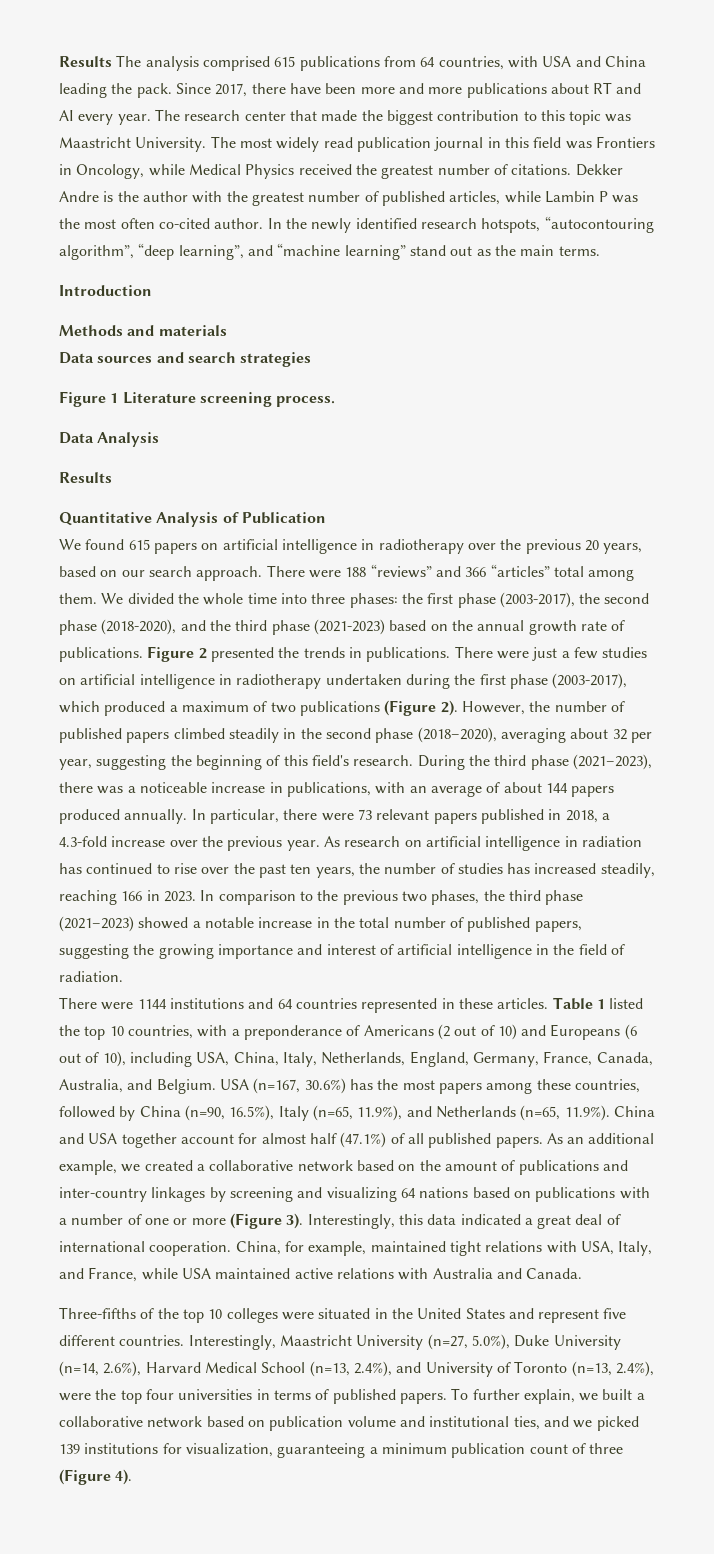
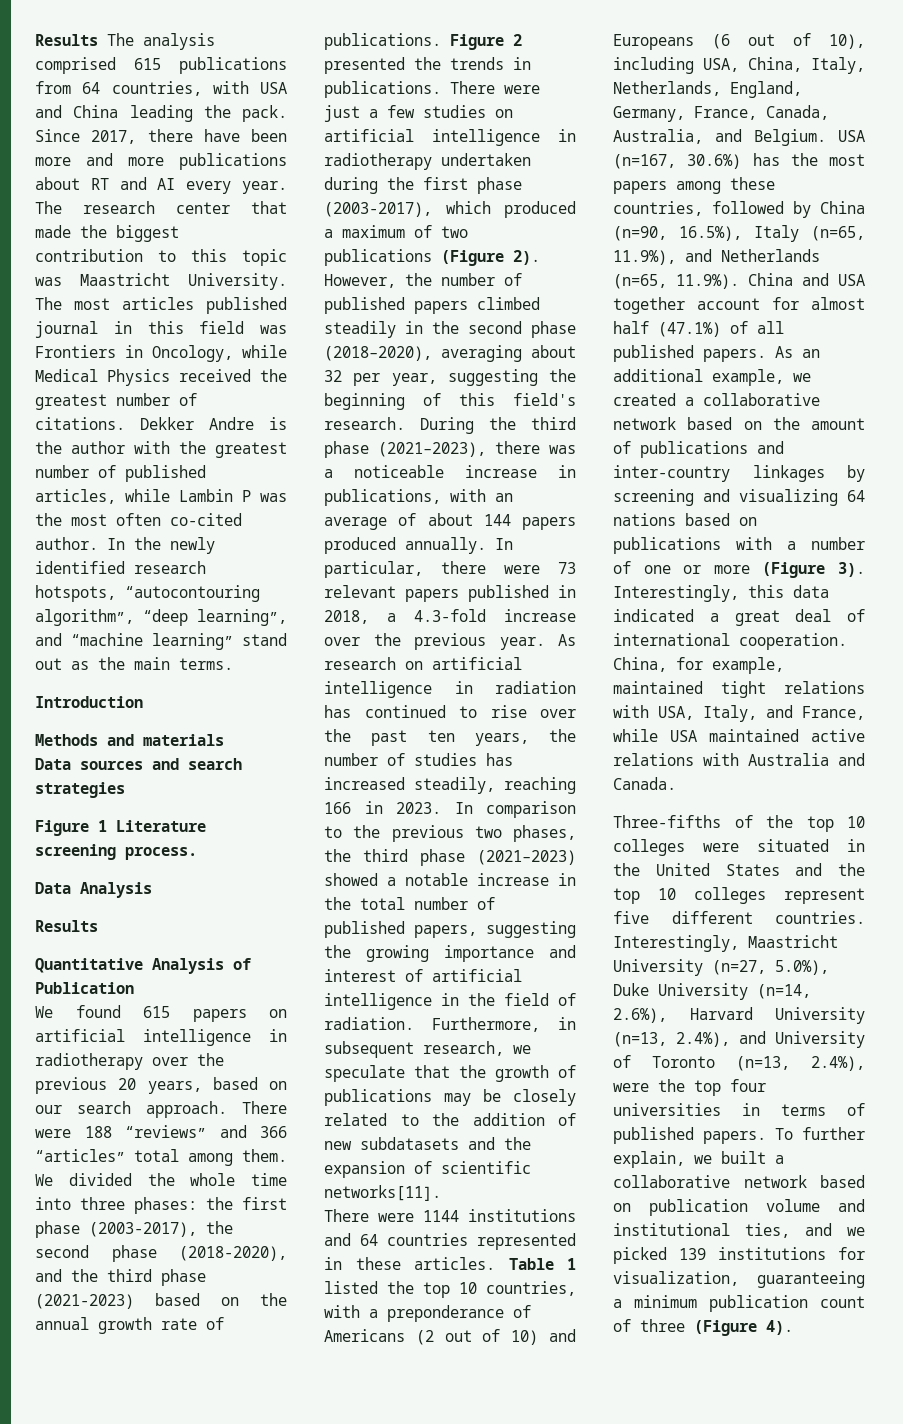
- The most widely read publication journal in this field was Frontiers in Oncology, while Medical Physics received the greatest number of citations.
+ The most articles published journal in this field was Frontiers in Oncology, while Medical Physics received the greatest number of citations.
+ Furthermore, in subsequent research, we speculate that the growth of publications may be closely related to the addition of new subdatasets and the expansion of scientific networks[11].
- Three-fifths of the top 10 colleges were situated in the United States and represent five different countries.
+ Three-fifths of the top 10 colleges were situated in the United States and the top 10 colleges represent five different countries.
- Interestingly, Maastricht University (n=27, 5.0%), Duke University (n=14, 2.6%), Harvard Medical School (n=13, 2.4%), and University of Toronto (n=13, 2.4%), were the top four universities in terms of published papers.
+ Interestingly, Maastricht University (n=27, 5.0%), Duke University (n=14, 2.6%), Harvard University (n=13, 2.4%), and University of Toronto (n=13, 2.4%), were the top four universities in terms of published papers.

